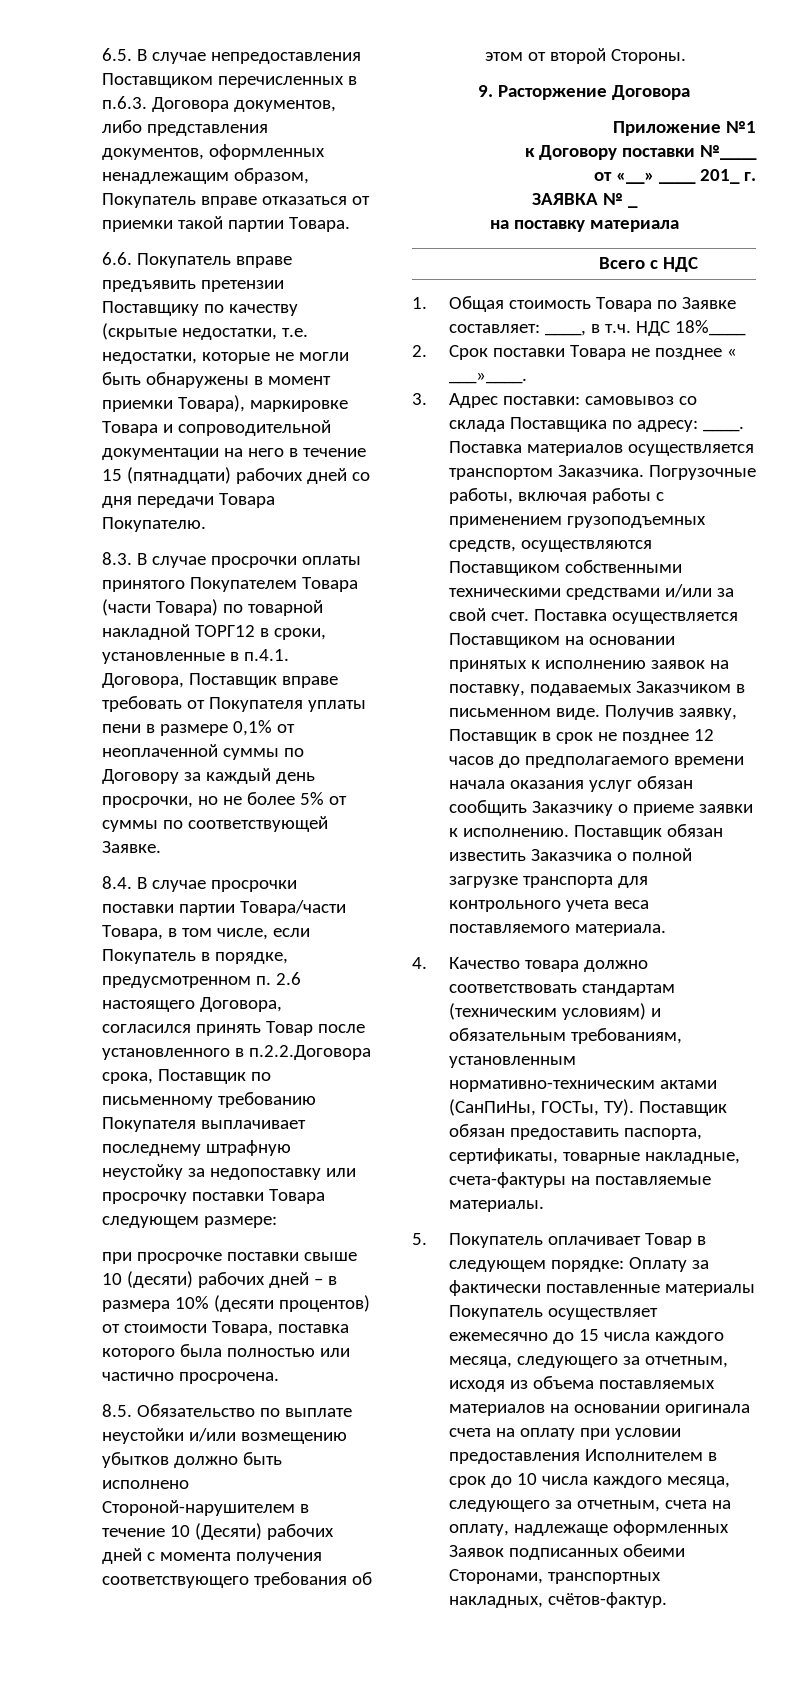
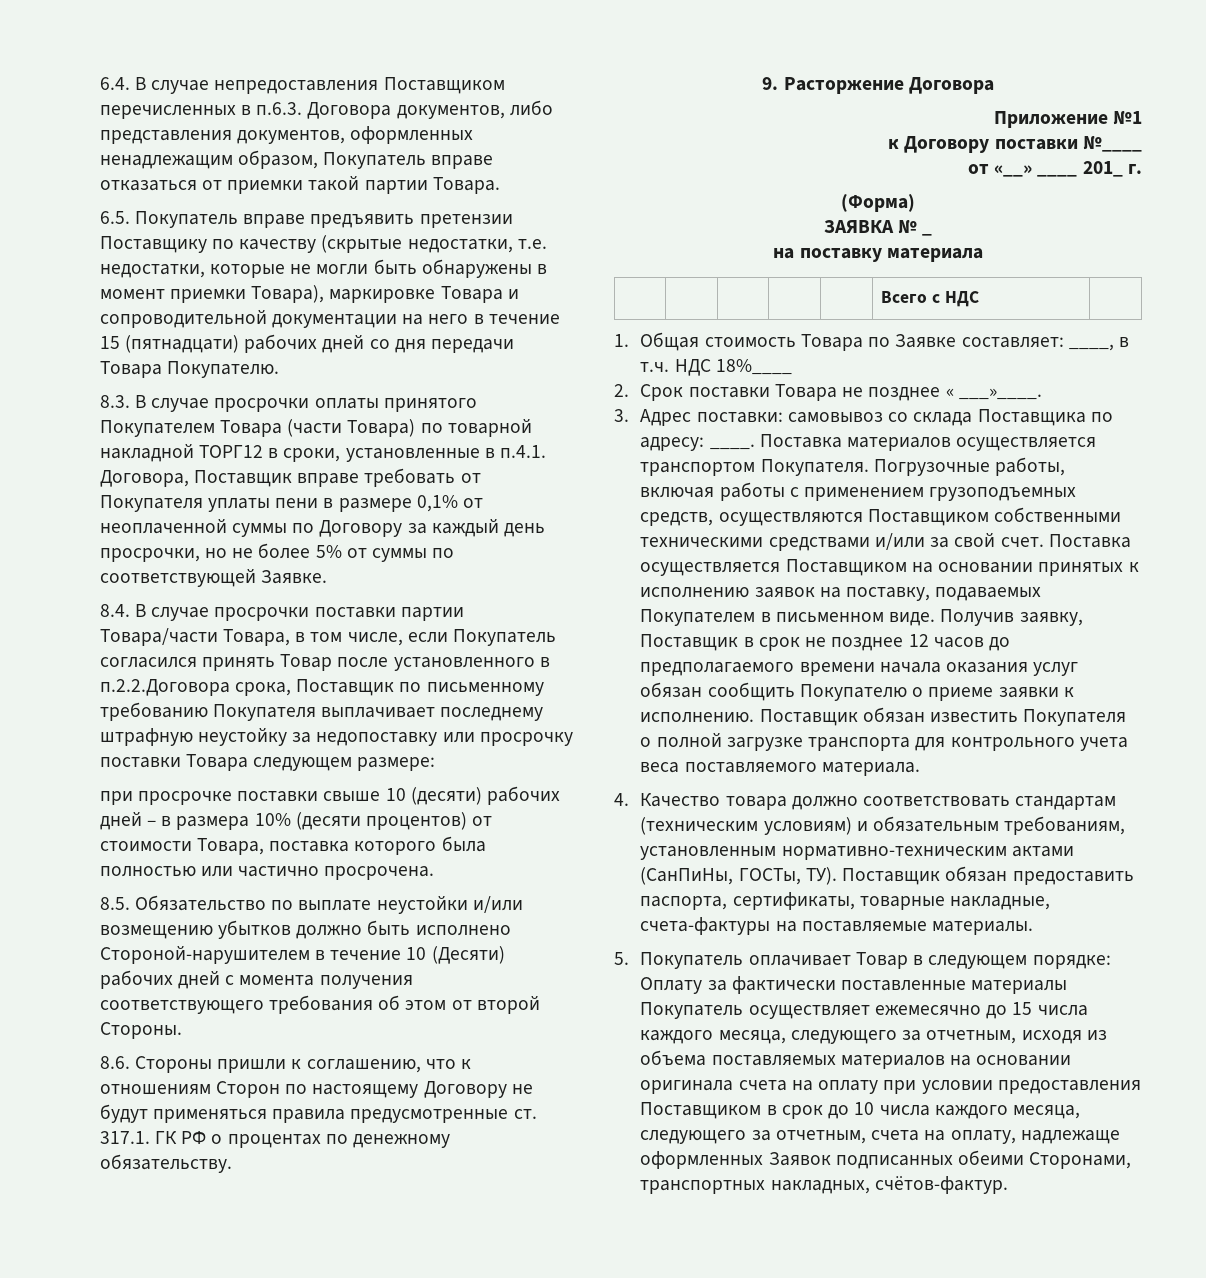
- 6.5. В случае непредоставления Поставщиком перечисленных в п.6.3. Договора документов, либо представления документов, оформленных ненадлежащим образом, Покупатель вправе отказаться от приемки такой партии Товара.
+ 6.4. В случае непредоставления Поставщиком перечисленных в п.6.3. Договора документов, либо представления документов, оформленных ненадлежащим образом, Покупатель вправе отказаться от приемки такой партии Товара.
- 6.6. Покупатель вправе предъявить претензии Поставщику по качеству (скрытые недостатки, т.е. недостатки, которые не могли быть обнаружены в момент приемки Товара), маркировке Товара и сопроводительной документации на него в течение 15 (пятнадцати) рабочих дней со дня передачи Товара Покупателю.
+ 6.5. Покупатель вправе предъявить претензии Поставщику по качеству (скрытые недостатки, т.е. недостатки, которые не могли быть обнаружены в момент приемки Товара), маркировке Товара и сопроводительной документации на него в течение 15 (пятнадцати) рабочих дней со дня передачи Товара Покупателю.
- 8.4. В случае просрочки поставки партии Товара/части Товара, в том числе, если Покупатель в порядке, предусмотренном п. 2.6 настоящего Договора, согласился принять Товар после установленного в п.2.2.Договора срока, Поставщик по письменному требованию Покупателя выплачивает последнему штрафную неустойку за недопоставку или просрочку поставки Товара следующем размере:
+ 8.4. В случае просрочки поставки партии Товара/части Товара, в том числе, если Покупатель согласился принять Товар после установленного в п.2.2.Договора срока, Поставщик по письменному требованию Покупателя выплачивает последнему штрафную неустойку за недопоставку или просрочку поставки Товара следующем размере:
+ 8.6. Стороны пришли к соглашению, что к отношениям Сторон по настоящему Договору не будут применяться правила предусмотренные ст. 317.1. ГК РФ о процентах по денежному обязательству.
+ (Форма)
- Поставка материалов осуществляется транспортом Заказчика.
+ Поставка материалов осуществляется транспортом Покупателя.
- Поставка осуществляется Поставщиком на основании принятых к исполнению заявок на поставку, подаваемых Заказчиком в письменном виде.
+ Поставка осуществляется Поставщиком на основании принятых к исполнению заявок на поставку, подаваемых Покупателем в письменном виде.
- Получив заявку, Поставщик в срок не позднее 12 часов до предполагаемого времени начала оказания услуг обязан сообщить Заказчику о приеме заявки к исполнению.
+ Получив заявку, Поставщик в срок не позднее 12 часов до предполагаемого времени начала оказания услуг обязан сообщить Покупателю о приеме заявки к исполнению.
- Поставщик обязан известить Заказчика о полной загрузке транспорта для контрольного учета веса поставляемого материала.
+ Поставщик обязан известить Покупателя о полной загрузке транспорта для контрольного учета веса поставляемого материала.
- 5. Покупатель оплачивает Товар в следующем порядке: Оплату за фактически поставленные материалы Покупатель осуществляет ежемесячно до 15 числа каждого месяца, следующего за отчетным, исходя из объема поставляемых материалов на основании оригинала счета на оплату при условии предоставления Исполнителем в срок до 10 числа каждого месяца, следующего за отчетным, счета на оплату, надлежаще оформленных Заявок подписанных обеими Сторонами, транспортных накладных, счётов-фактур.
+ 5. Покупатель оплачивает Товар в следующем порядке: Оплату за фактически поставленные материалы Покупатель осуществляет ежемесячно до 15 числа каждого месяца, следующего за отчетным, исходя из объема поставляемых материалов на основании оригинала счета на оплату при условии предоставления Поставщиком в срок до 10 числа каждого месяца, следующего за отчетным, счета на оплату, надлежаще оформленных Заявок подписанных обеими Сторонами, транспортных накладных, счётов-фактур.

